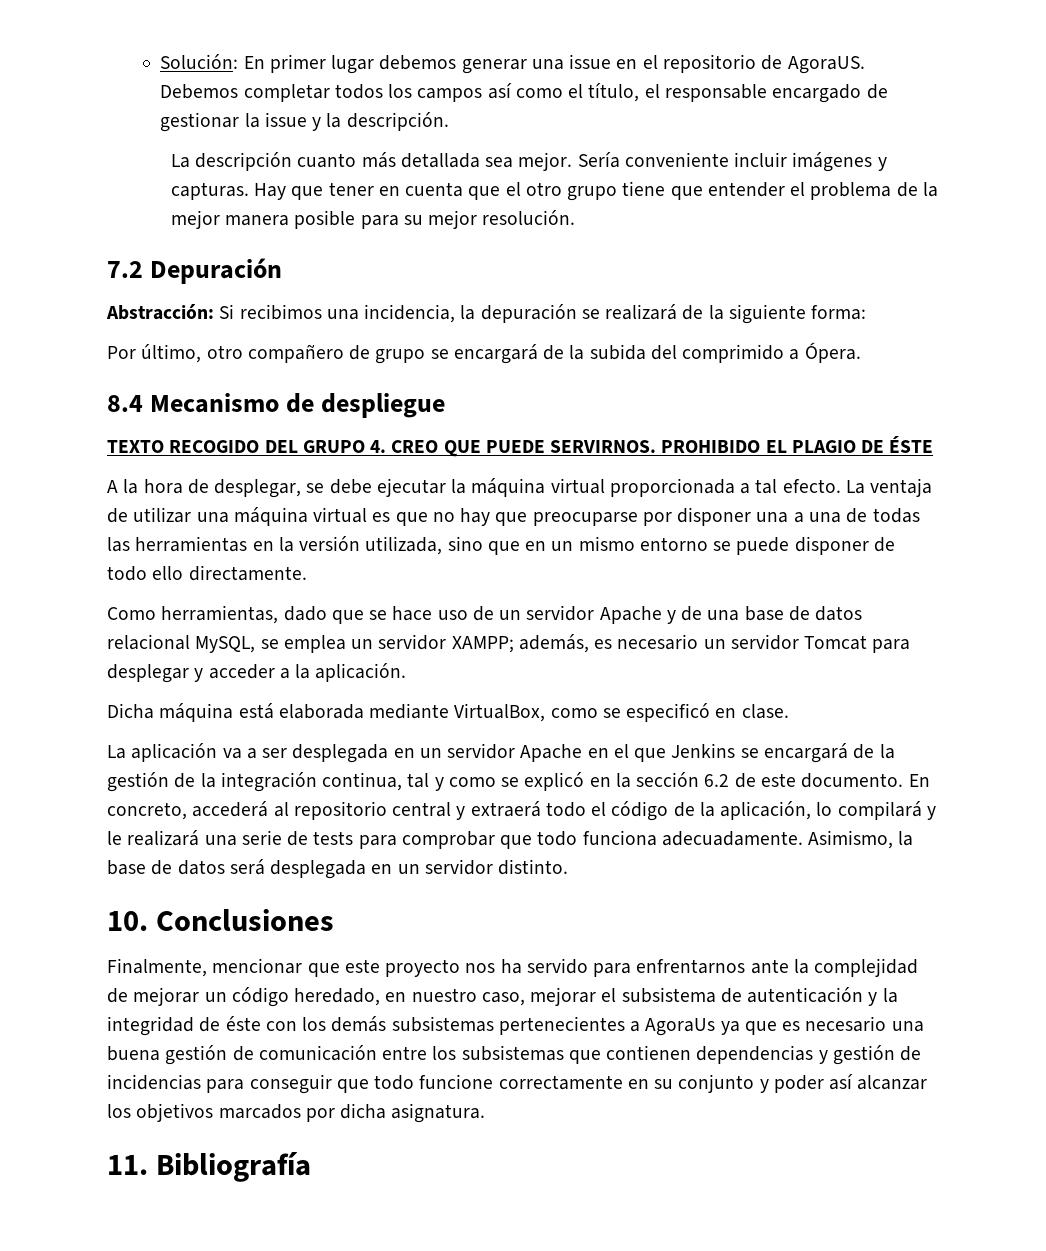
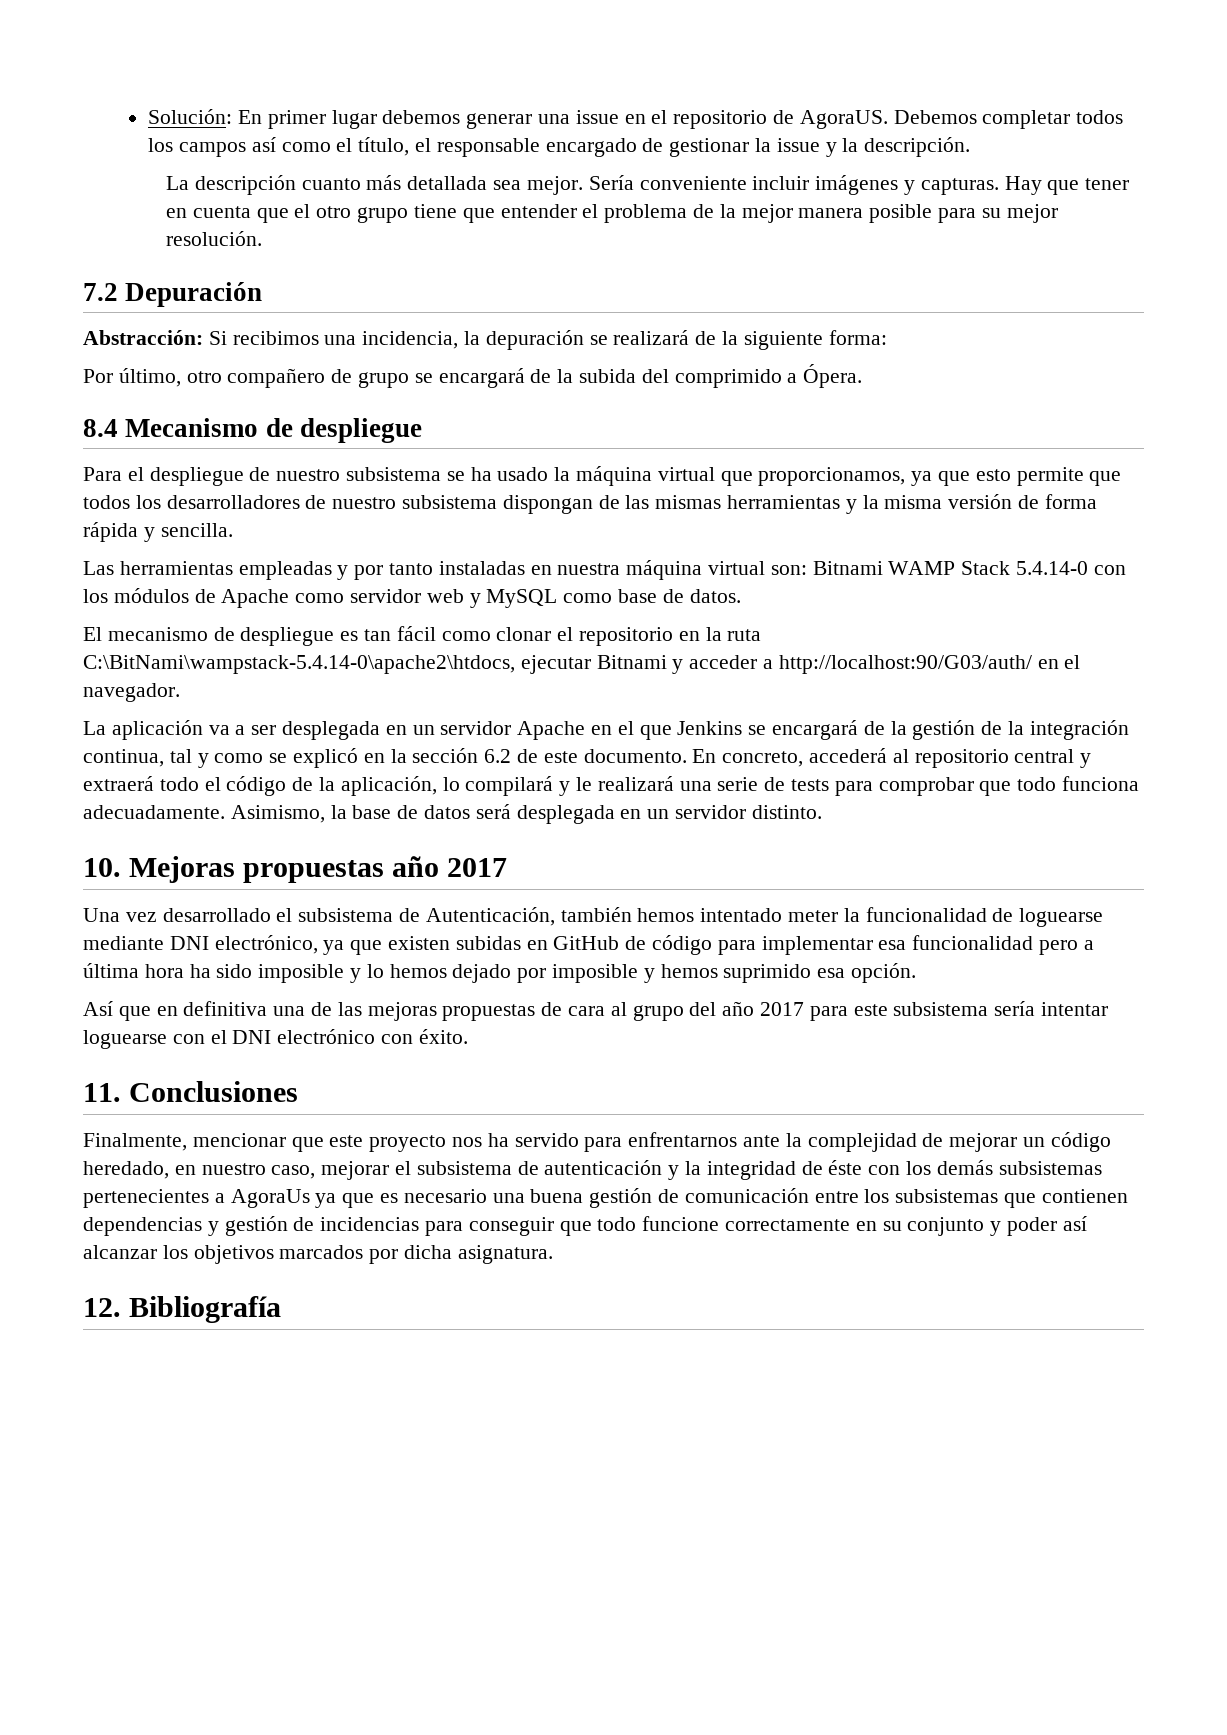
- TEXTO RECOGIDO DEL GRUPO 4. CREO QUE PUEDE SERVIRNOS. PROHIBIDO EL PLAGIO DE ÉSTE
- A la hora de desplegar, se debe ejecutar la máquina virtual proporcionada a tal efecto. La ventaja de utilizar una máquina virtual es que no hay que preocuparse por disponer una a una de todas las herramientas en la versión utilizada, sino que en un mismo entorno se puede disponer de todo ello directamente.
- Como herramientas, dado que se hace uso de un servidor Apache y de una base de datos relacional MySQL, se emplea un servidor XAMPP; además, es necesario un servidor Tomcat para desplegar y acceder a la aplicación.
- Dicha máquina está elaborada mediante VirtualBox, como se especificó en clase.
+ Para el despliegue de nuestro subsistema se ha usado la máquina virtual que proporcionamos, ya que esto permite que todos los desarrolladores de nuestro subsistema dispongan de las mismas herramientas y la misma versión de forma rápida y sencilla.
+ Las herramientas empleadas y por tanto instaladas en nuestra máquina virtual son: Bitnami WAMP Stack 5.4.14-0 con los módulos de Apache como servidor web y MySQL como base de datos.
+ El mecanismo de despliegue es tan fácil como clonar el repositorio en la ruta C:\BitNami\wampstack-5.4.14-0\apache2\htdocs, ejecutar Bitnami y acceder a http://localhost:90/G03/auth/ en el navegador.
- 10. Conclusiones
+ 10. Mejoras propuestas año 2017
+ Una vez desarrollado el subsistema de Autenticación, también hemos intentado meter la funcionalidad de loguearse mediante DNI electrónico, ya que existen subidas en GitHub de código para implementar esa funcionalidad pero a última hora ha sido imposible y lo hemos dejado por imposible y hemos suprimido esa opción.
+ Así que en definitiva una de las mejoras propuestas de cara al grupo del año 2017 para este subsistema sería intentar loguearse con el DNI electrónico con éxito.
+ 11. Conclusiones
- 11. Bibliografía
+ 12. Bibliografía

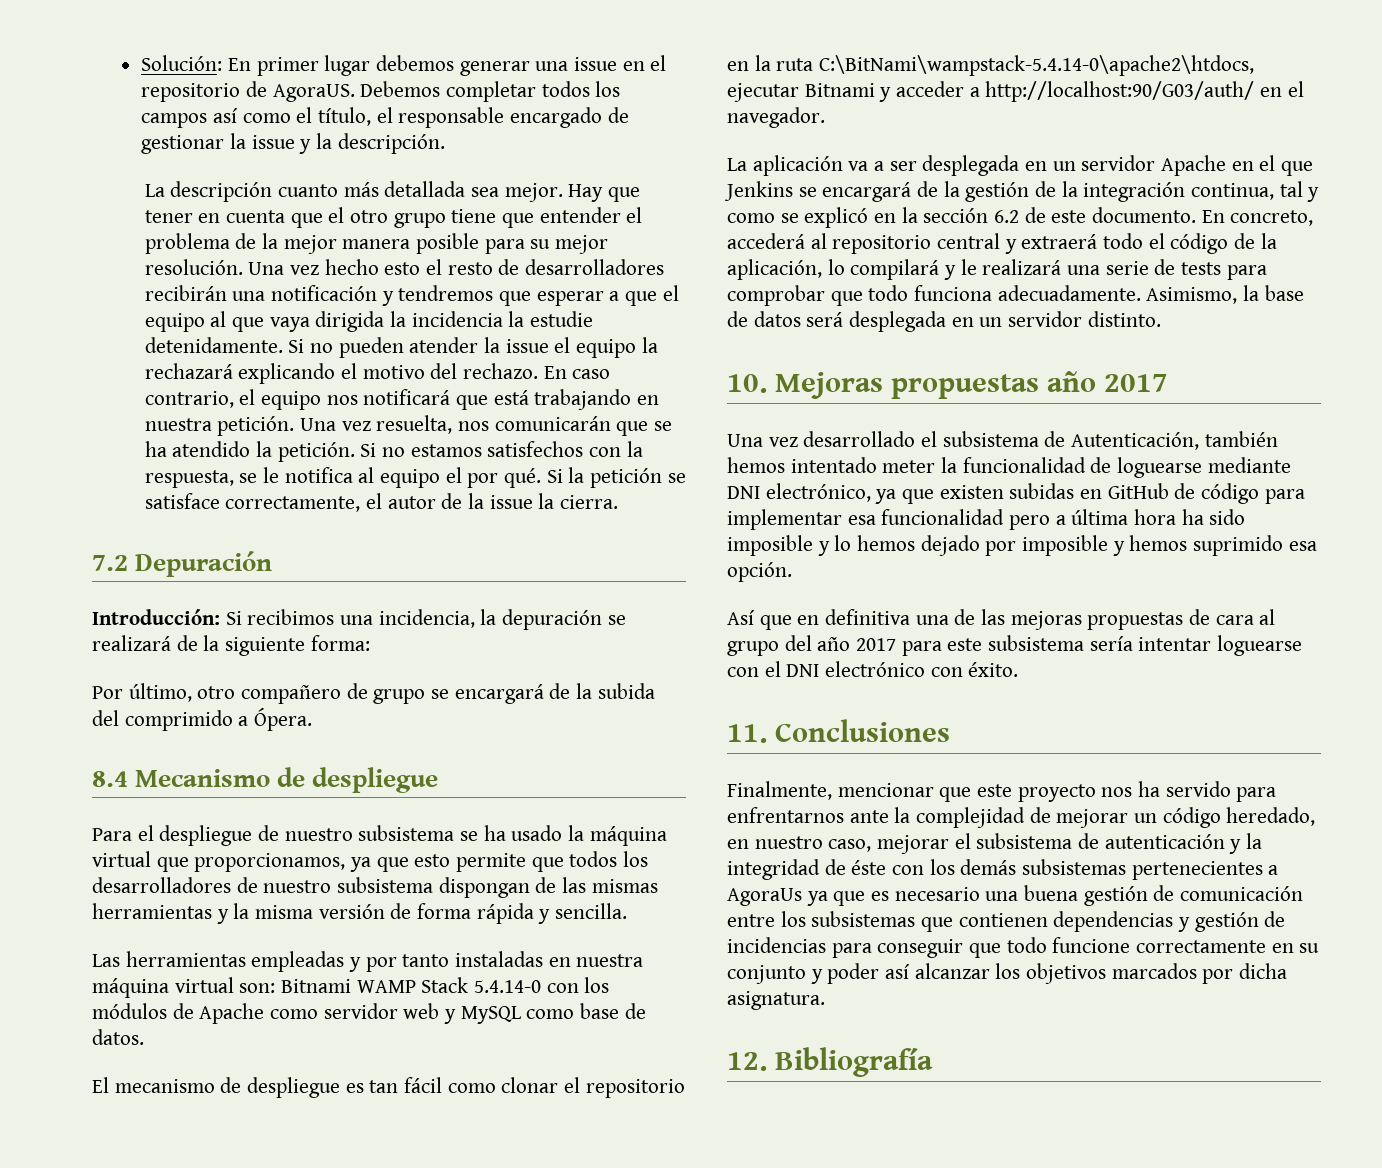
- Sería conveniente incluir imágenes y capturas.
+ Una vez hecho esto el resto de desarrolladores recibirán una notificación y tendremos que esperar a que el equipo al que vaya dirigida la incidencia la estudie detenidamente. Si no pueden atender la issue el equipo la rechazará explicando el motivo del rechazo. En caso contrario, el equipo nos notificará que está trabajando en nuestra petición. Una vez resuelta, nos comunicarán que se ha atendido la petición. Si no estamos satisfechos con la respuesta, se le notifica al equipo el por qué. Si la petición se satisface correctamente, el autor de la issue la cierra.
- Abstracción: Si recibimos una incidencia, la depuración se realizará de la siguiente forma:
+ Introducción: Si recibimos una incidencia, la depuración se realizará de la siguiente forma:

